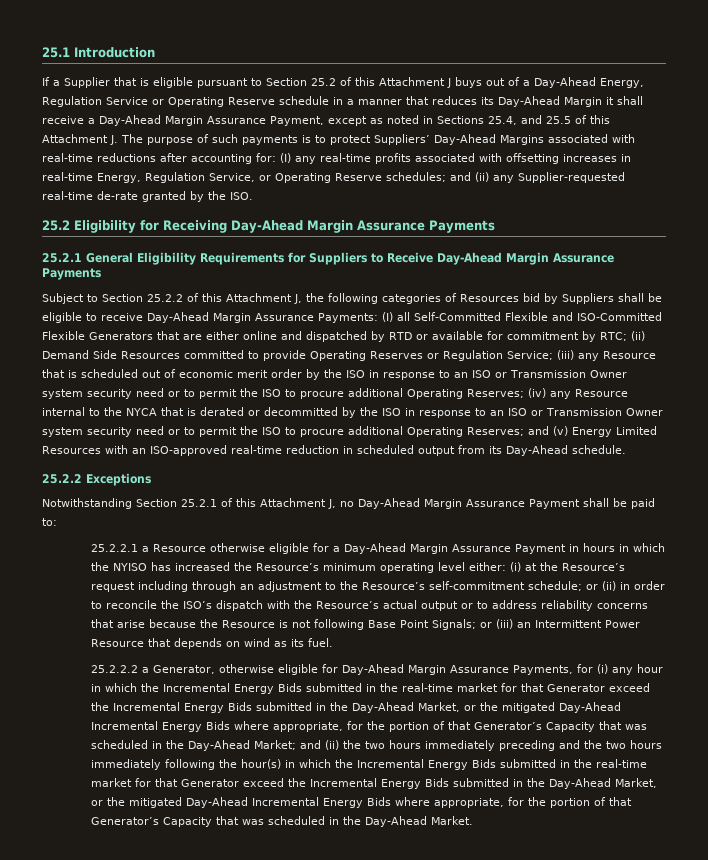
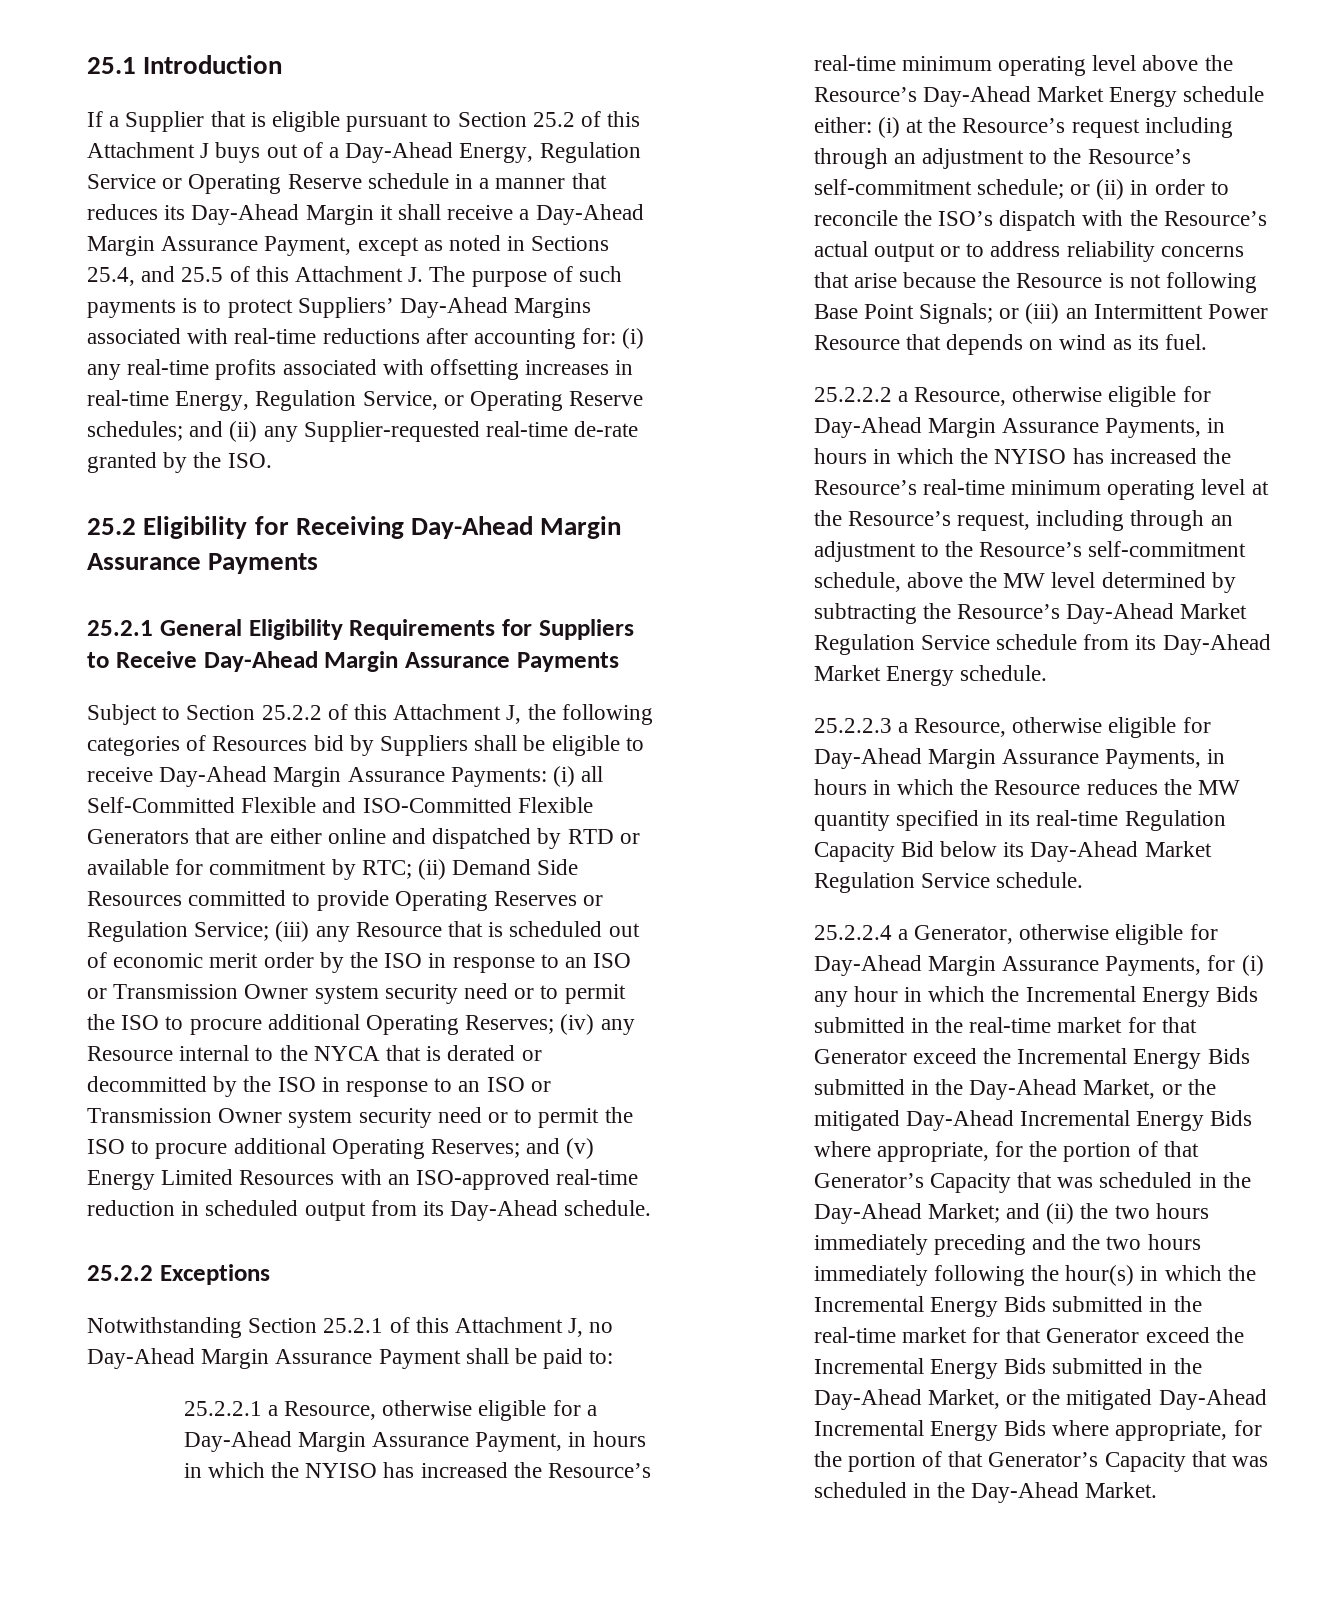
- (I) any real-time profits associated with offsetting increases in real-time Energy, Regulation Service, or Operating Reserve schedules;
+ (i) any real-time profits associated with offsetting increases in real-time Energy, Regulation Service, or Operating Reserve schedules;
- (I) all Self-Committed Flexible and ISO-Committed Flexible Generators that are either online and dispatched by RTD or available for commitment by RTC;
+ (i) all Self-Committed Flexible and ISO-Committed Flexible Generators that are either online and dispatched by RTD or available for commitment by RTC;
- 25.2.2.1 a Resource otherwise eligible for a Day-Ahead Margin Assurance Payment in hours in which the NYISO has increased the Resource’s minimum operating level either:
+ 25.2.2.1 a Resource, otherwise eligible for a Day-Ahead Margin Assurance Payment, in hours in which the NYISO has increased the Resource’s real-time minimum operating level above the Resource’s Day-Ahead Market Energy schedule either:
- 25.2.2.2 a Generator, otherwise eligible for Day-Ahead Margin Assurance Payments, for (i) any hour in which the Incremental Energy Bids submitted in the real-time market for that Generator exceed the Incremental Energy Bids submitted in the Day-Ahead Market, or the mitigated Day-Ahead Incremental Energy Bids where appropriate, for the portion of that Generator’s Capacity that was scheduled in the Day-Ahead Market;
+ 25.2.2.2 a Resource, otherwise eligible for Day-Ahead Margin Assurance Payments, in hours in which the NYISO has increased the Resource’s real-time minimum operating level at the Resource’s request, including through an adjustment to the Resource’s self-commitment schedule, above the MW level determined by subtracting the Resource’s Day-Ahead Market Regulation Service schedule from its Day-Ahead Market Energy schedule.
+ 25.2.2.3 a Resource, otherwise eligible for Day-Ahead Margin Assurance Payments, in hours in which the Resource reduces the MW quantity specified in its real-time Regulation Capacity Bid below its Day-Ahead Market Regulation Service schedule.
+ 25.2.2.4 a Generator, otherwise eligible for Day-Ahead Margin Assurance Payments, for (i) any hour in which the Incremental Energy Bids submitted in the real-time market for that Generator exceed the Incremental Energy Bids submitted in the Day-Ahead Market, or the mitigated Day-Ahead Incremental Energy Bids where appropriate, for the portion of that Generator’s Capacity that was scheduled in the Day-Ahead Market;

